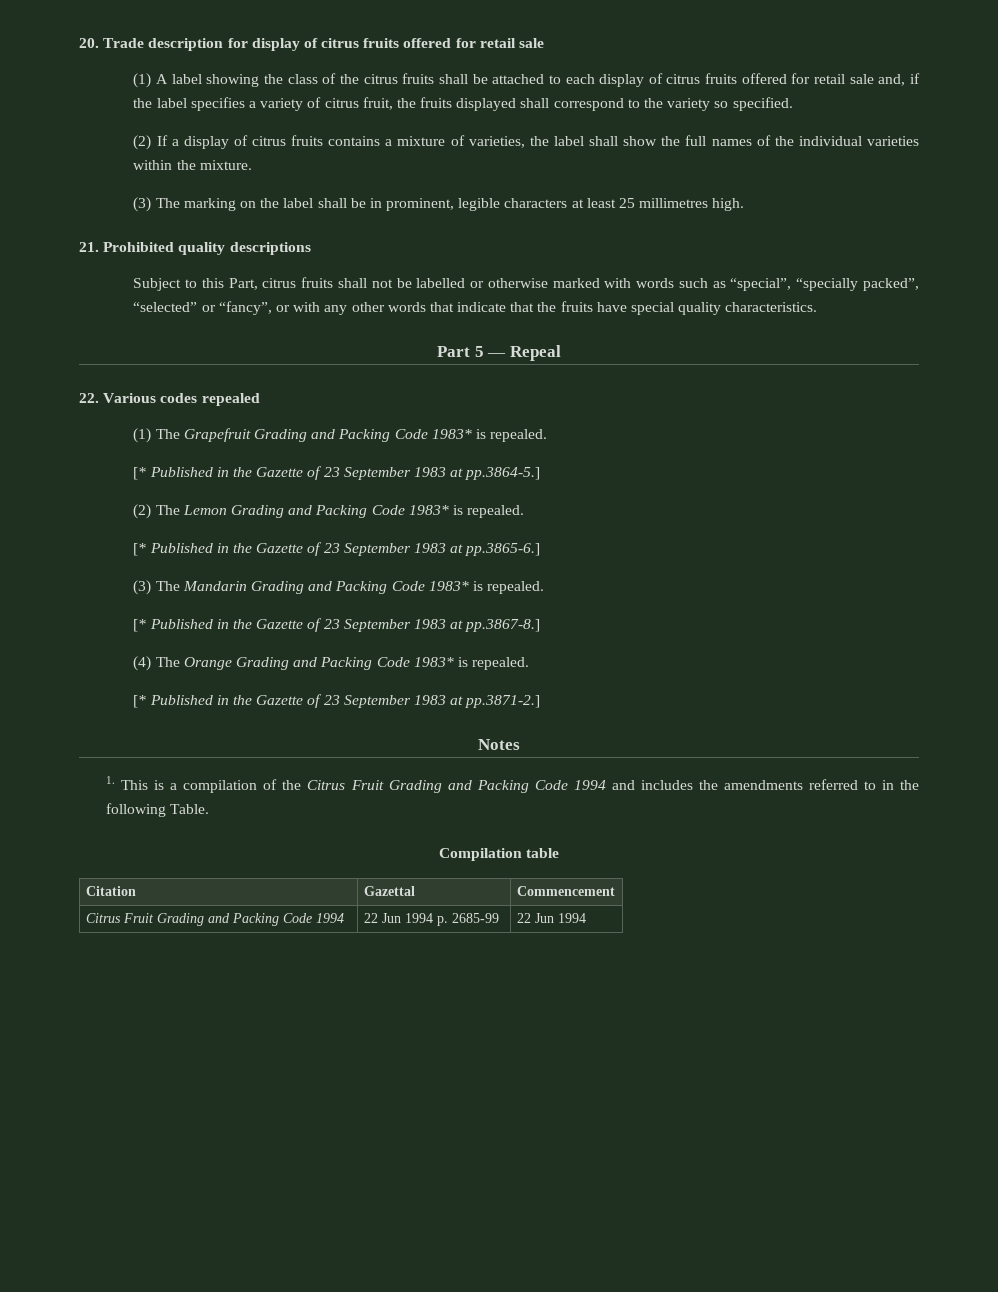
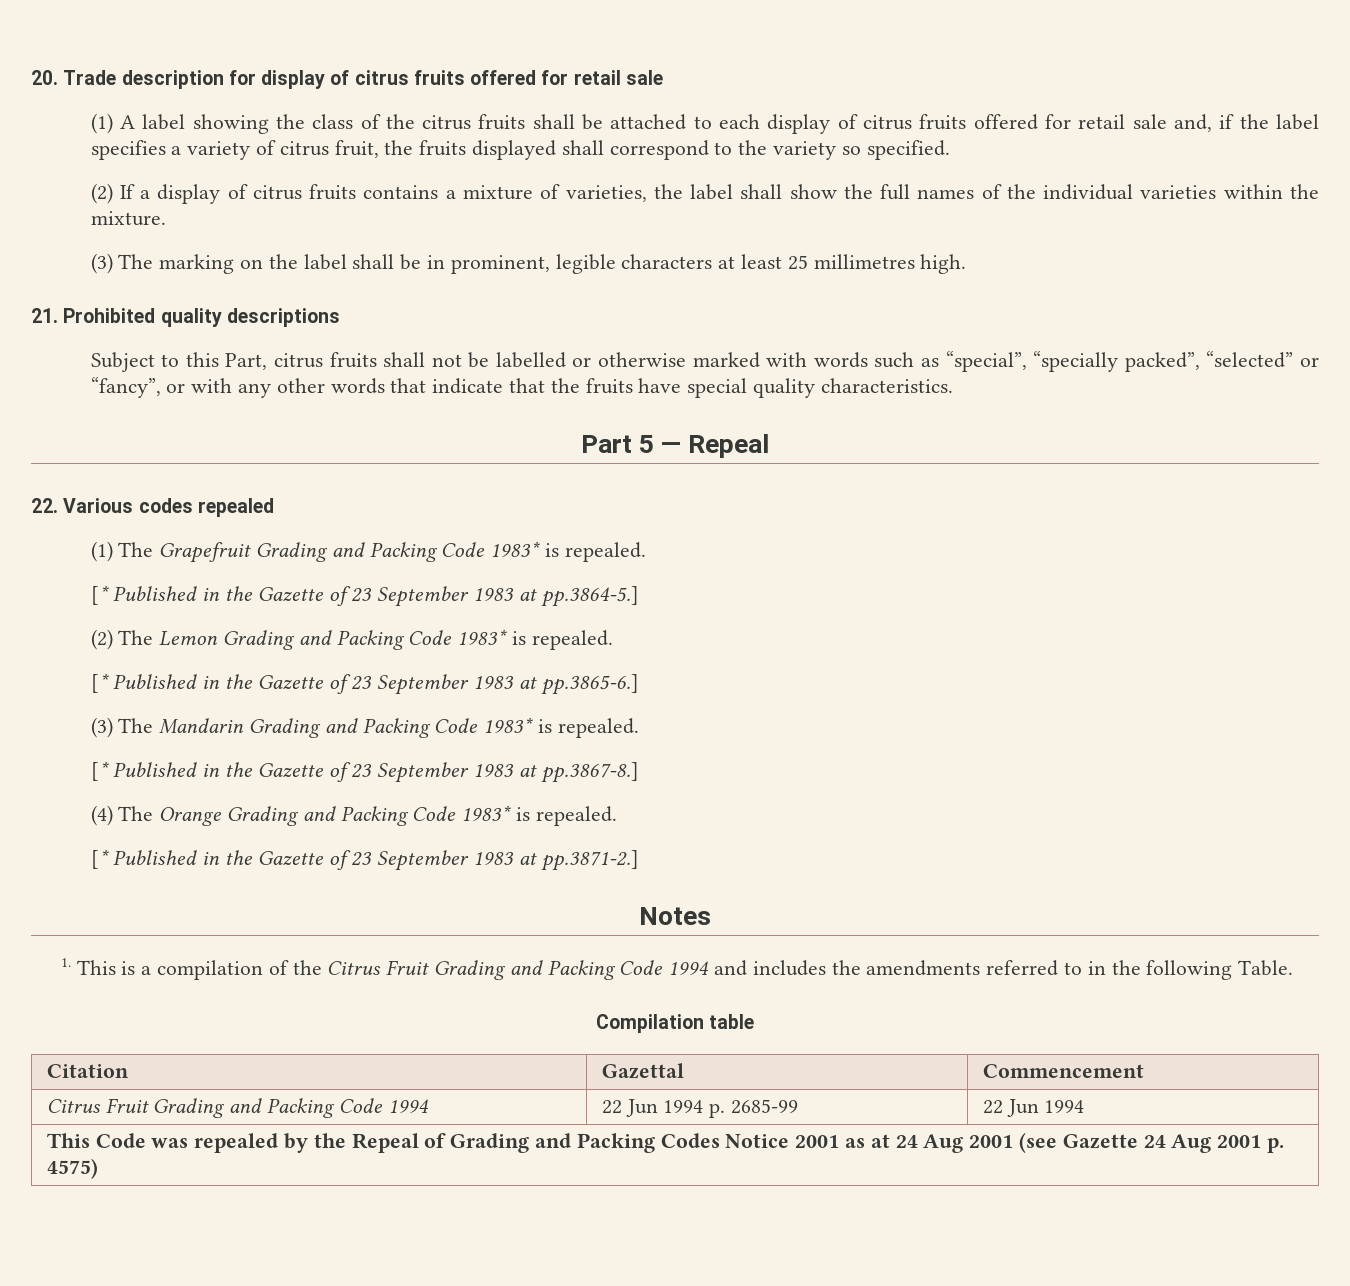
+ This Code was repealed by the Repeal of Grading and Packing Codes Notice 2001 as at 24 Aug 2001 (see Gazette 24 Aug 2001 p. 4575)

